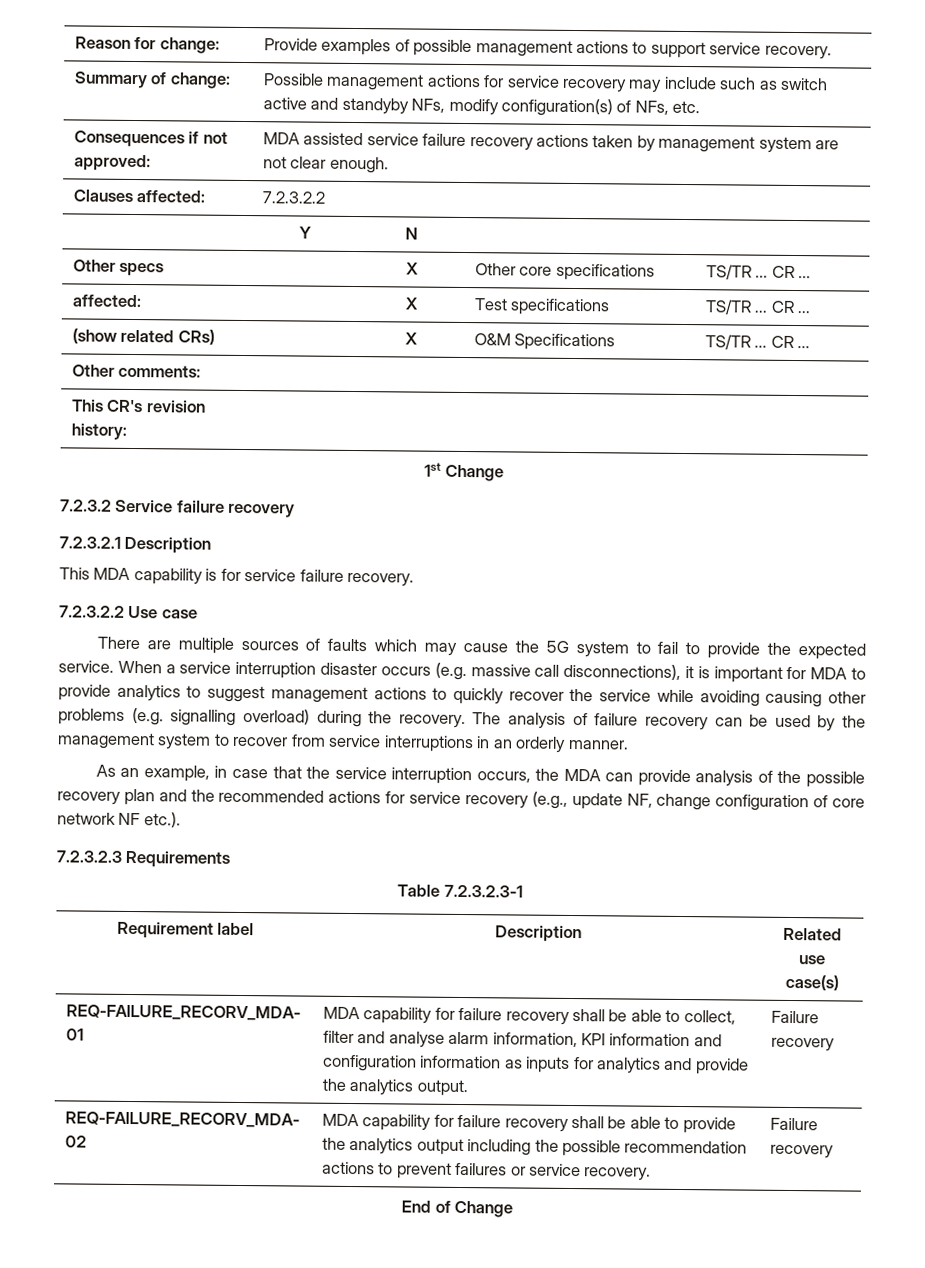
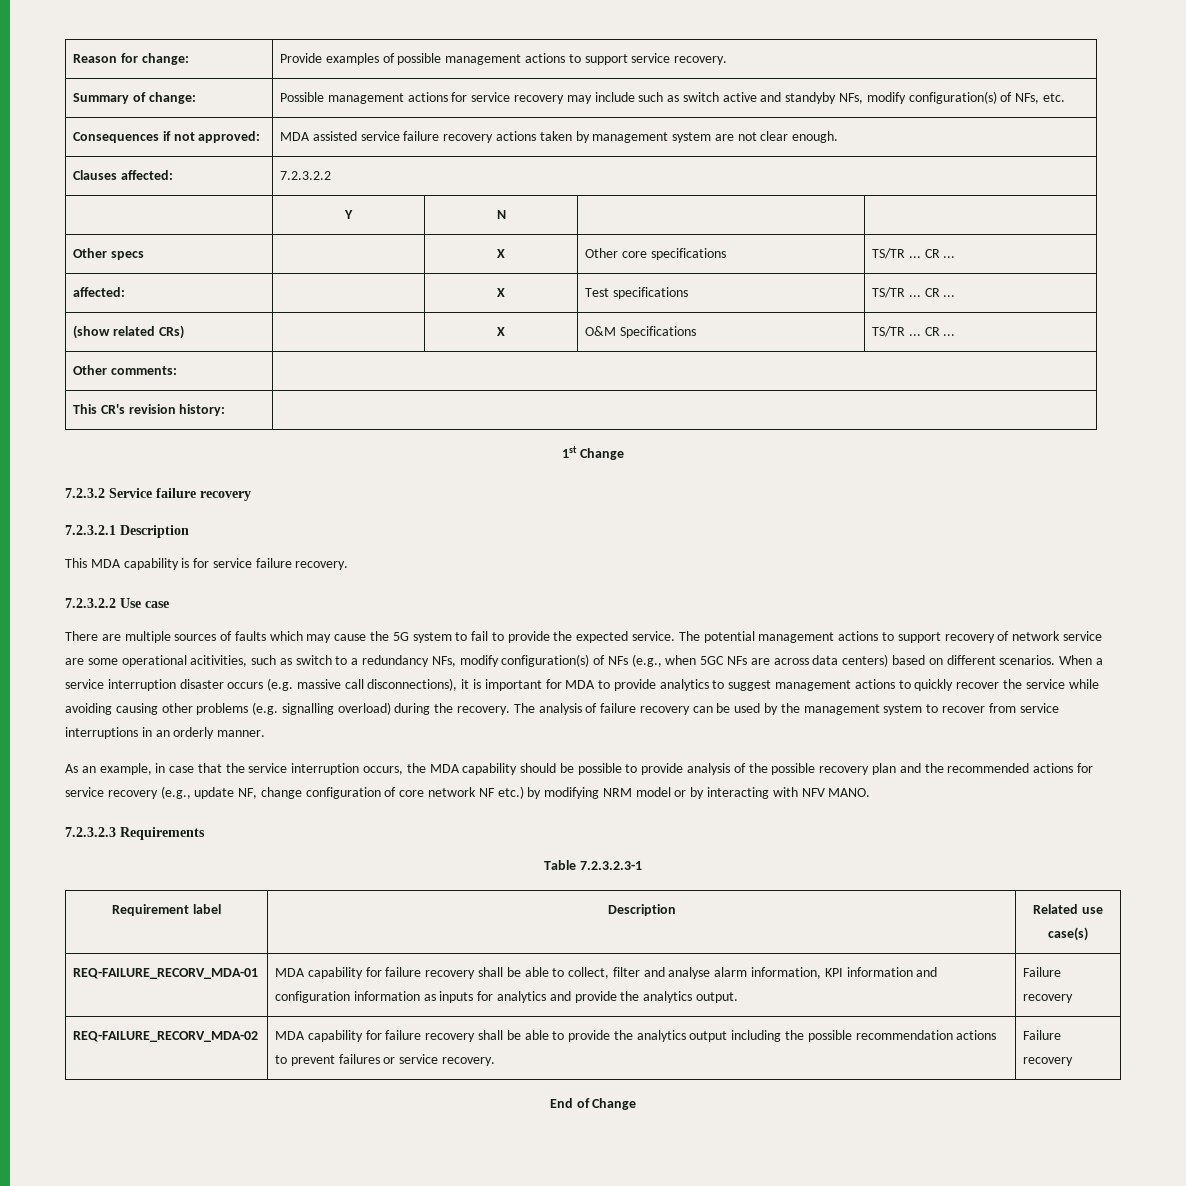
+ The potential management actions to support recovery of network service are some operational acitivities, such as switch to a redundancy NFs, modify configuration(s) of NFs (e.g., when 5GC NFs are across data centers) based on different scenarios.
- As an example, in case that the service interruption occurs, the MDA can provide analysis of the possible recovery plan and the recommended actions for service recovery (e.g., update NF, change configuration of core network NF etc.).
+ As an example, in case that the service interruption occurs, the MDA capability should be possible to provide analysis of the possible recovery plan and the recommended actions for service recovery (e.g., update NF, change configuration of core network NF etc.) by modifying NRM model or by interacting with NFV MANO.

